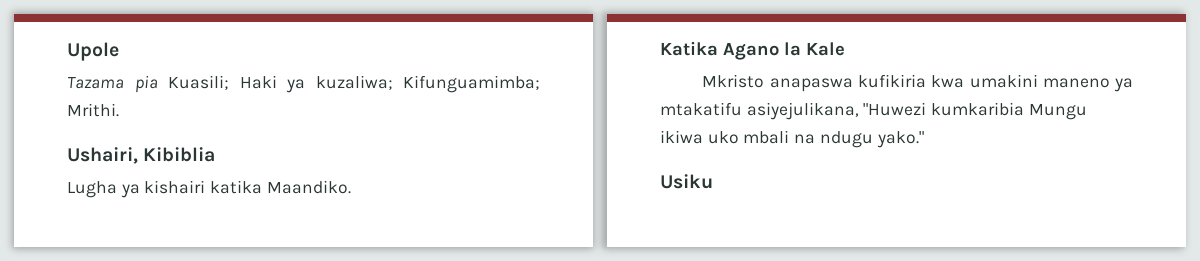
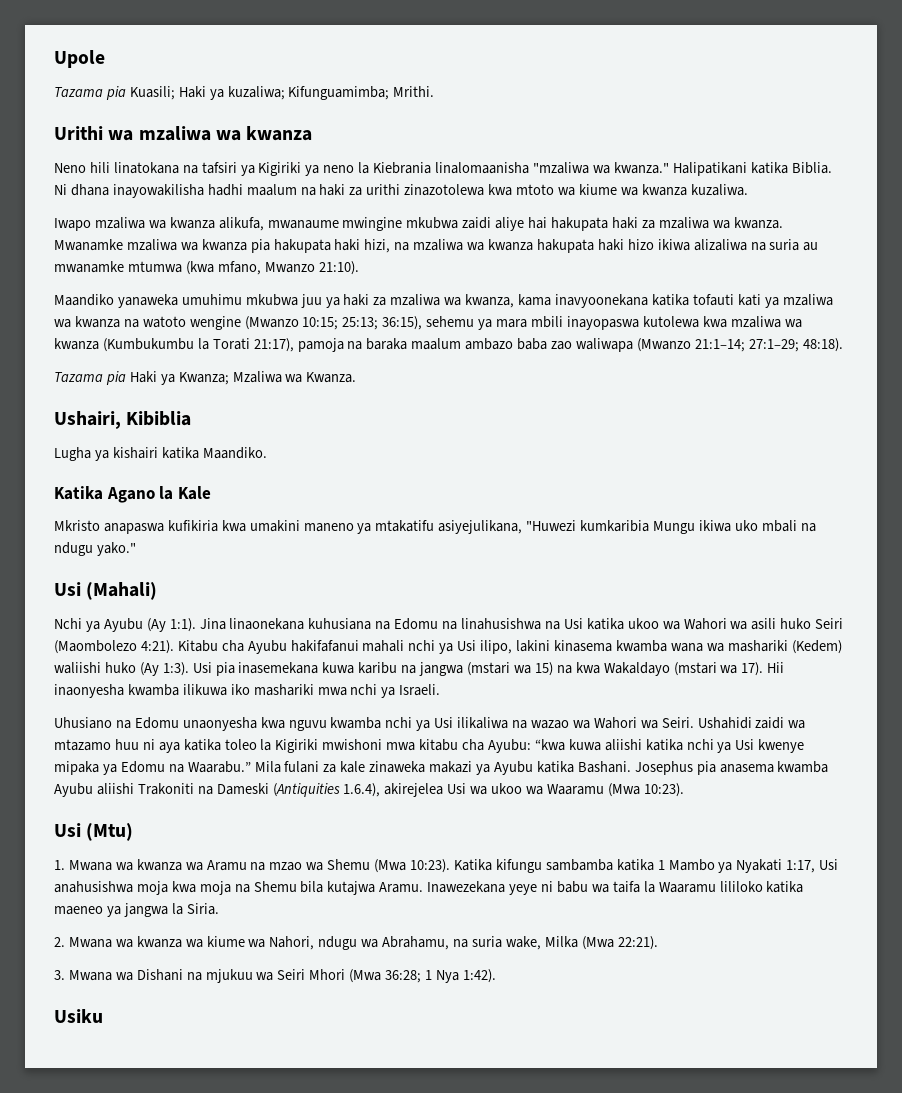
+ Urithi wa mzaliwa wa kwanza
+ Neno hili linatokana na tafsiri ya Kigiriki ya neno la Kiebrania linalomaanisha "mzaliwa wa kwanza." Halipatikani katika Biblia. Ni dhana inayowakilisha hadhi maalum na haki za urithi zinazotolewa kwa mtoto wa kiume wa kwanza kuzaliwa.
+ Iwapo mzaliwa wa kwanza alikufa, mwanaume mwingine mkubwa zaidi aliye hai hakupata haki za mzaliwa wa kwanza. Mwanamke mzaliwa wa kwanza pia hakupata haki hizi, na mzaliwa wa kwanza hakupata haki hizo ikiwa alizaliwa na suria au mwanamke mtumwa (kwa mfano, Mwanzo 21:10).
+ Maandiko yanaweka umuhimu mkubwa juu ya haki za mzaliwa wa kwanza, kama inavyoonekana katika tofauti kati ya mzaliwa wa kwanza na watoto wengine (Mwanzo 10:15; 25:13; 36:15), sehemu ya mara mbili inayopaswa kutolewa kwa mzaliwa wa kwanza (Kumbukumbu la Torati 21:17), pamoja na baraka maalum ambazo baba zao waliwapa (Mwanzo 21:1–14; 27:1–29; 48:18).
+ Tazama pia Haki ya Kwanza; Mzaliwa wa Kwanza.
+ Usi (Mahali)
+ Nchi ya Ayubu (Ay 1:1). Jina linaonekana kuhusiana na Edomu na linahusishwa na Usi katika ukoo wa Wahori wa asili huko Seiri (Maombolezo 4:21). Kitabu cha Ayubu hakifafanui mahali nchi ya Usi ilipo, lakini kinasema kwamba wana wa mashariki (Kedem) waliishi huko (Ay 1:3). Usi pia inasemekana kuwa karibu na jangwa (mstari wa 15) na kwa Wakaldayo (mstari wa 17). Hii inaonyesha kwamba ilikuwa iko mashariki mwa nchi ya Israeli.
+ Uhusiano na Edomu unaonyesha kwa nguvu kwamba nchi ya Usi ilikaliwa na wazao wa Wahori wa Seiri. Ushahidi zaidi wa mtazamo huu ni aya katika toleo la Kigiriki mwishoni mwa kitabu cha Ayubu: “kwa kuwa aliishi katika nchi ya Usi kwenye mipaka ya Edomu na Waarabu.” Mila fulani za kale zinaweka makazi ya Ayubu katika Bashani. Josephus pia anasema kwamba Ayubu aliishi Trakoniti na Dameski (Antiquities 1.6.4), akirejelea Usi wa ukoo wa Waaramu (Mwa 10:23).
+ Usi (Mtu)
+ 1. Mwana wa kwanza wa Aramu na mzao wa Shemu (Mwa 10:23). Katika kifungu sambamba katika 1 Mambo ya Nyakati 1:17, Usi anahusishwa moja kwa moja na Shemu bila kutajwa Aramu. Inawezekana yeye ni babu wa taifa la Waaramu lililoko katika maeneo ya jangwa la Siria.
+ 2. Mwana wa kwanza wa kiume wa Nahori, ndugu wa Abrahamu, na suria wake, Milka (Mwa 22:21).
+ 3. Mwana wa Dishani na mjukuu wa Seiri Mhori (Mwa 36:28; 1 Nya 1:42).

